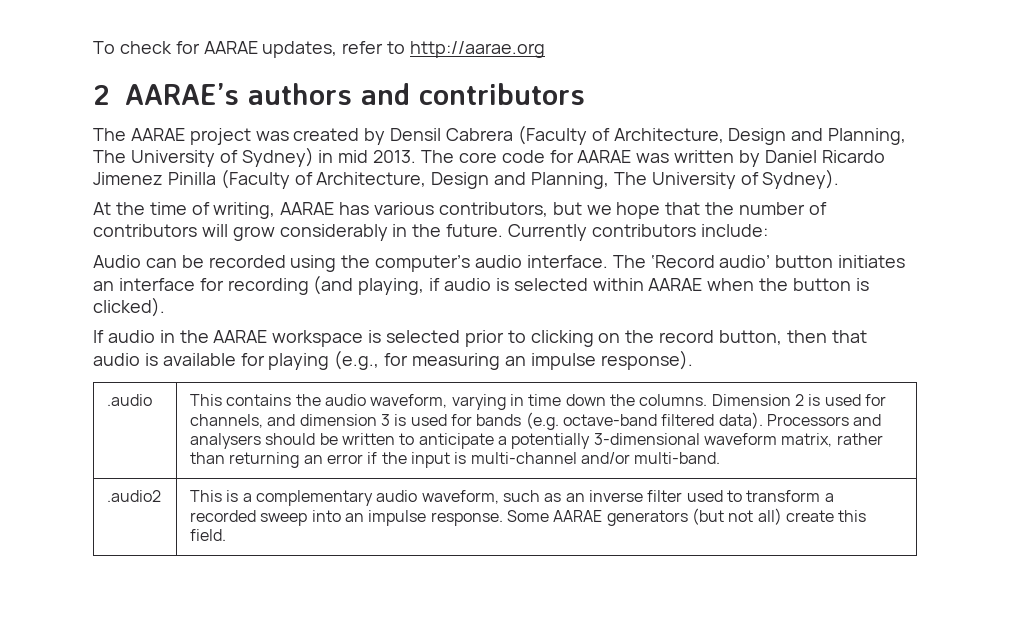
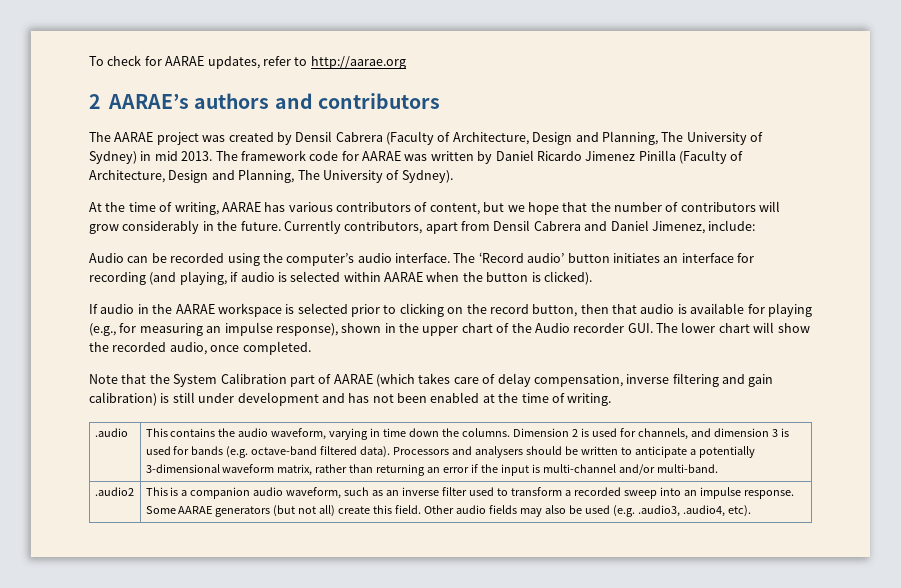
- The core code for AARAE was written by Daniel Ricardo Jimenez Pinilla (Faculty of Architecture, Design and Planning, The University of Sydney).
+ The framework code for AARAE was written by Daniel Ricardo Jimenez Pinilla (Faculty of Architecture, Design and Planning, The University of Sydney).
- At the time of writing, AARAE has various contributors, but we hope that the number of contributors will grow considerably in the future.
+ At the time of writing, AARAE has various contributors of content, but we hope that the number of contributors will grow considerably in the future.
- Currently contributors include:
+ Currently contributors, apart from Densil Cabrera and Daniel Jimenez, include:
- If audio in the AARAE workspace is selected prior to clicking on the record button, then that audio is available for playing (e.g., for measuring an impulse response).
+ If audio in the AARAE workspace is selected prior to clicking on the record button, then that audio is available for playing (e.g., for measuring an impulse response), shown in the upper chart of the Audio recorder GUI. The lower chart will show the recorded audio, once completed.
+ Note that the System Calibration part of AARAE (which takes care of delay compensation, inverse filtering and gain calibration) is still under development and has not been enabled at the time of writing.
- This is a complementary audio waveform, such as an inverse filter used to transform a recorded sweep into an impulse response.
+ This is a companion audio waveform, such as an inverse filter used to transform a recorded sweep into an impulse response.
+ Other audio fields may also be used (e.g. .audio3, .audio4, etc).

